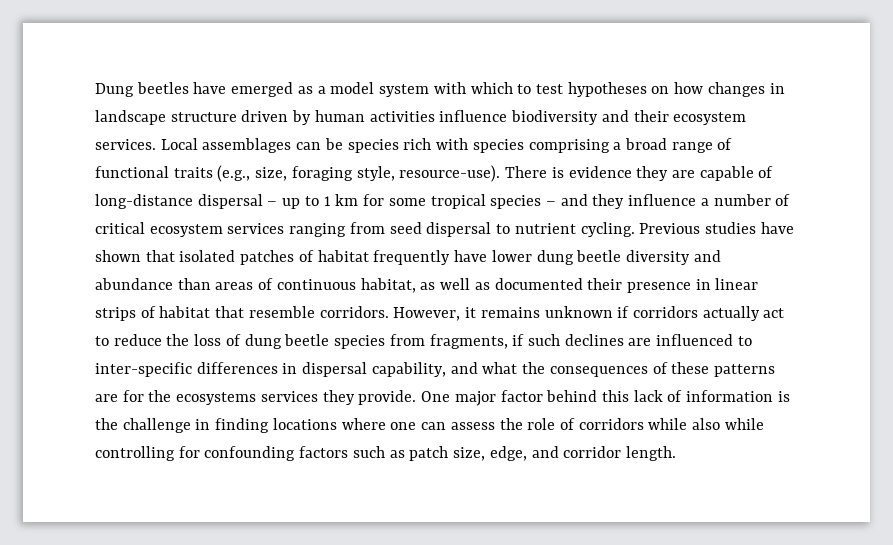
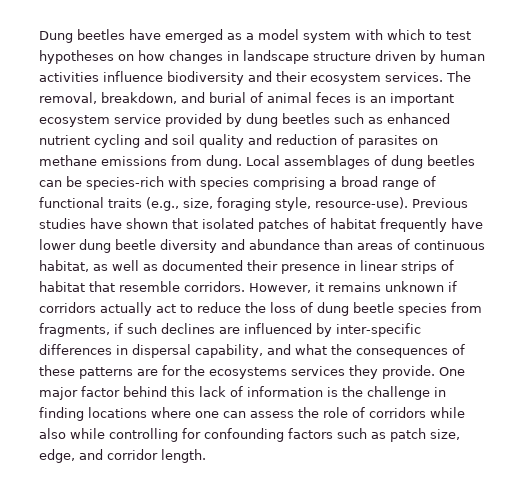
- Local assemblages can be species rich with species comprising a broad range of functional traits (e.g., size, foraging style, resource-use).
+ The removal, breakdown, and burial of animal feces is an important ecosystem service provided by dung beetles such as enhanced nutrient cycling and soil quality and reduction of parasites on methane emissions from dung. Local assemblages of dung beetles can be species-rich with species comprising a broad range of functional traits (e.g., size, foraging style, resource-use).
- There is evidence they are capable of long-distance dispersal – up to 1 km for some tropical species – and they influence a number of critical ecosystem services ranging from seed dispersal to nutrient cycling.
- However, it remains unknown if corridors actually act to reduce the loss of dung beetle species from fragments, if such declines are influenced to inter-specific differences in dispersal capability, and what the consequences of these patterns are for the ecosystems services they provide.
+ However, it remains unknown if corridors actually act to reduce the loss of dung beetle species from fragments, if such declines are influenced by inter-specific differences in dispersal capability, and what the consequences of these patterns are for the ecosystems services they provide.

